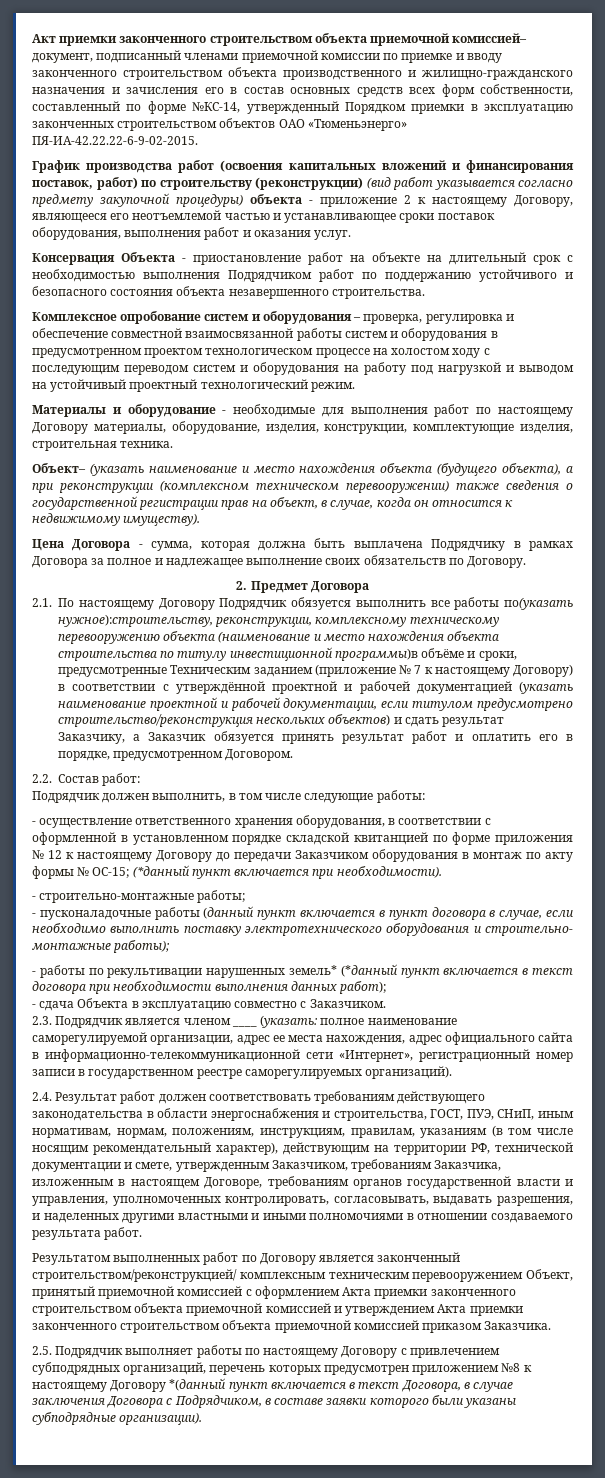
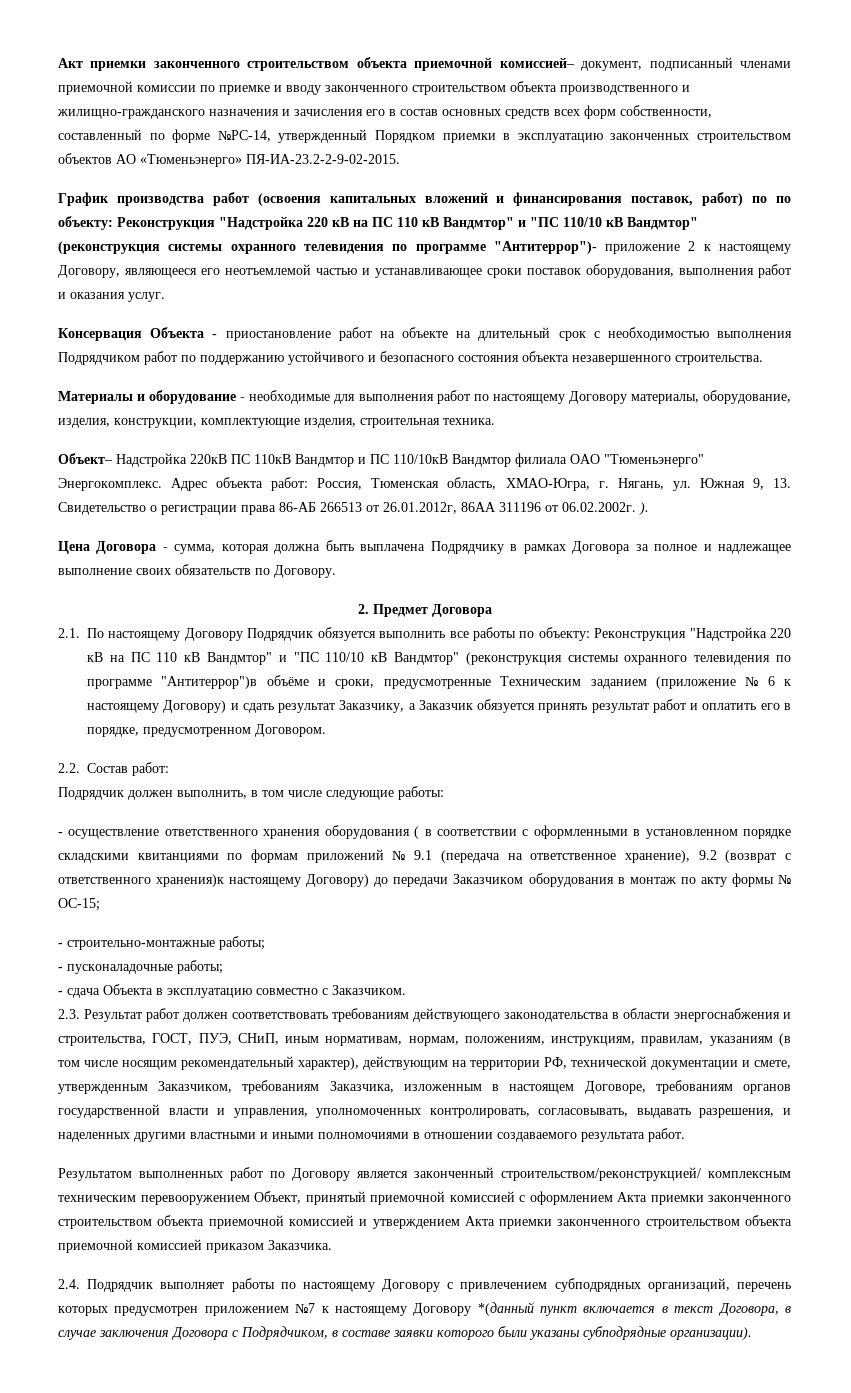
- Акт приемки законченного строительством объекта приемочной комиссией– документ, подписанный членами приемочной комиссии по приемке и вводу законченного строительством объекта производственного и жилищно-гражданского назначения и зачисления его в состав основных средств всех форм собственности, составленный по форме №КС-14, утвержденный Порядком приемки в эксплуатацию законченных строительством объектов ОАО «Тюменьэнерго» ПЯ-ИА-42.22.22-6-9-02-2015.
+ Акт приемки законченного строительством объекта приемочной комиссией– документ, подписанный членами приемочной комиссии по приемке и вводу законченного строительством объекта производственного и жилищно-гражданского назначения и зачисления его в состав основных средств всех форм собственности, составленный по форме №РС-14, утвержденный Порядком приемки в эксплуатацию законченных строительством объектов АО «Тюменьэнерго» ПЯ-ИА-23.2-2-9-02-2015.
- График производства работ (освоения капитальных вложений и финансирования поставок, работ) по строительству (реконструкции) (вид работ указывается согласно предмету закупочной процедуры) объекта - приложение 2 к настоящему Договору, являющееся его неотъемлемой частью и устанавливающее сроки поставок оборудования, выполнения работ и оказания услуг.
+ График производства работ (освоения капитальных вложений и финансирования поставок, работ) по по объекту: Реконструкция "Надстройка 220 кВ на ПС 110 кВ Вандмтор" и "ПС 110/10 кВ Вандмтор" (реконструкция системы охранного телевидения по программе "Антитеррор")- приложение 2 к настоящему Договору, являющееся его неотъемлемой частью и устанавливающее сроки поставок оборудования, выполнения работ и оказания услуг.
- Комплексное опробование систем и оборудования – проверка, регулировка и обеспечение совместной взаимосвязанной работы систем и оборудования в предусмотренном проектом технологическом процессе на холостом ходу с последующим переводом систем и оборудования на работу под нагрузкой и выводом на устойчивый проектный технологический режим.
- Объект– (указать наименование и место нахождения объекта (будущего объекта), а при реконструкции (комплексном техническом перевооружении) также сведения о государственной регистрации прав на объект, в случае, когда он относится к недвижимому имуществу).
+ Объект– Надстройка 220кВ ПС 110кВ Вандмтор и ПС 110/10кВ Вандмтор филиала ОАО "Тюменьэнерго" Энергокомплекс. Адрес объекта работ: Россия, Тюменская область, ХМАО-Югра, г. Нягань, ул. Южная 9, 13. Свидетельство о регистрации права 86-АБ 266513 от 26.01.2012г, 86АА 311196 от 06.02.2002г. ).
- 2.1. По настоящему Договору Подрядчик обязуется выполнить все работы по(указать нужное):строительству, реконструкции, комплексному техническому перевооружению объекта (наименование и место нахождения объекта строительства по титулу инвестиционной программы)в объёме и сроки, предусмотренные Техническим заданием (приложение № 7 к настоящему Договору) в соответствии с утверждённой проектной и рабочей документацией (указать наименование проектной и рабочей документации, если титулом предусмотрено строительство/реконструкция нескольких объектов) и сдать результат Заказчику, а Заказчик обязуется принять результат работ и оплатить его в порядке, предусмотренном Договором.
+ 2.1. По настоящему Договору Подрядчик обязуется выполнить все работы по объекту: Реконструкция "Надстройка 220 кВ на ПС 110 кВ Вандмтор" и "ПС 110/10 кВ Вандмтор" (реконструкция системы охранного телевидения по программе "Антитеррор")в объёме и сроки, предусмотренные Техническим заданием (приложение № 6 к настоящему Договору) и сдать результат Заказчику, а Заказчик обязуется принять результат работ и оплатить его в порядке, предусмотренном Договором.
- - осуществление ответственного хранения оборудования, в соответствии с оформленной в установленном порядке складской квитанцией по форме приложения № 12 к настоящему Договору до передачи Заказчиком оборудования в монтаж по акту формы № ОС-15; (*данный пункт включается при необходимости).
+ - осуществление ответственного хранения оборудования ( в соответствии с оформленными в установленном порядке складскими квитанциями по формам приложений № 9.1 (передача на ответственное хранение), 9.2 (возврат с ответственного хранения)к настоящему Договору) до передачи Заказчиком оборудования в монтаж по акту формы № ОС-15;
- - пусконаладочные работы (данный пункт включается в пункт договора в случае, если необходимо выполнить поставку электротехнического оборудования и строительно- монтажные работы);
- - работы по рекультивации нарушенных земель* (*данный пункт включается в текст договора при необходимости выполнения данных работ);
+ - пусконаладочные работы;
- 2.3. Подрядчик является членом ____ (указать: полное наименование саморегулируемой организации, адрес ее места нахождения, адрес официального сайта в информационно-телекоммуникационной сети «Интернет», регистрационный номер записи в государственном реестре саморегулируемых организаций).
- 2.4. Результат работ должен соответствовать требованиям действующего законодательства в области энергоснабжения и строительства, ГОСТ, ПУЭ, СНиП, иным нормативам, нормам, положениям, инструкциям, правилам, указаниям (в том числе носящим рекомендательный характер), действующим на территории РФ, технической документации и смете, утвержденным Заказчиком, требованиям Заказчика, изложенным в настоящем Договоре, требованиям органов государственной власти и управления, уполномоченных контролировать, согласовывать, выдавать разрешения, и наделенных другими властными и иными полномочиями в отношении создаваемого результата работ.
+ 2.3. Результат работ должен соответствовать требованиям действующего законодательства в области энергоснабжения и строительства, ГОСТ, ПУЭ, СНиП, иным нормативам, нормам, положениям, инструкциям, правилам, указаниям (в том числе носящим рекомендательный характер), действующим на территории РФ, технической документации и смете, утвержденным Заказчиком, требованиям Заказчика, изложенным в настоящем Договоре, требованиям органов государственной власти и управления, уполномоченных контролировать, согласовывать, выдавать разрешения, и наделенных другими властными и иными полномочиями в отношении создаваемого результата работ.
- 2.5. Подрядчик выполняет работы по настоящему Договору с привлечением субподрядных организаций, перечень которых предусмотрен приложением №8 к настоящему Договору *(данный пункт включается в текст Договора, в случае заключения Договора с Подрядчиком, в составе заявки которого были указаны субподрядные организации).
+ 2.4. Подрядчик выполняет работы по настоящему Договору с привлечением субподрядных организаций, перечень которых предусмотрен приложением №7 к настоящему Договору *(данный пункт включается в текст Договора, в случае заключения Договора с Подрядчиком, в составе заявки которого были указаны субподрядные организации).

